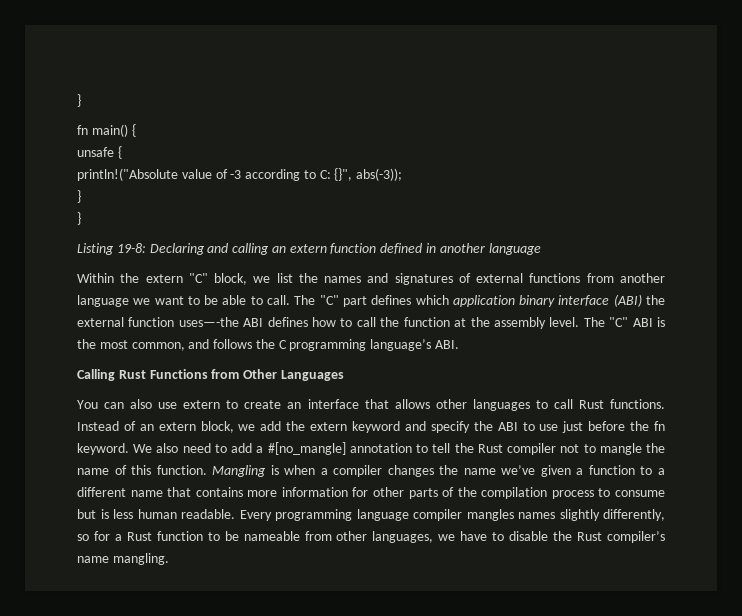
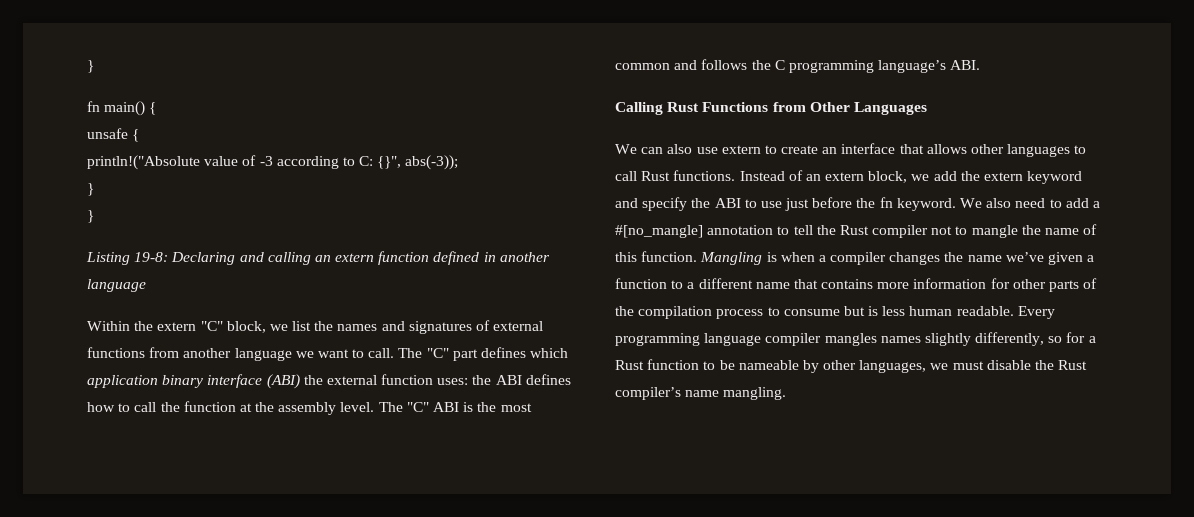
- Within the extern "C" block, we list the names and signatures of external functions from another language we want to be able to call.
+ Within the extern "C" block, we list the names and signatures of external functions from another language we want to call.
- The "C" part defines which application binary interface (ABI) the external function uses—-the ABI defines how to call the function at the assembly level.
+ The "C" part defines which application binary interface (ABI) the external function uses: the ABI defines how to call the function at the assembly level.
- The "C" ABI is the most common, and follows the C programming language’s ABI.
+ The "C" ABI is the most common and follows the C programming language’s ABI.
- You can also use extern to create an interface that allows other languages to call Rust functions.
+ We can also use extern to create an interface that allows other languages to call Rust functions.
- Every programming language compiler mangles names slightly differently, so for a Rust function to be nameable from other languages, we have to disable the Rust compiler’s name mangling.
+ Every programming language compiler mangles names slightly differently, so for a Rust function to be nameable by other languages, we must disable the Rust compiler’s name mangling.

